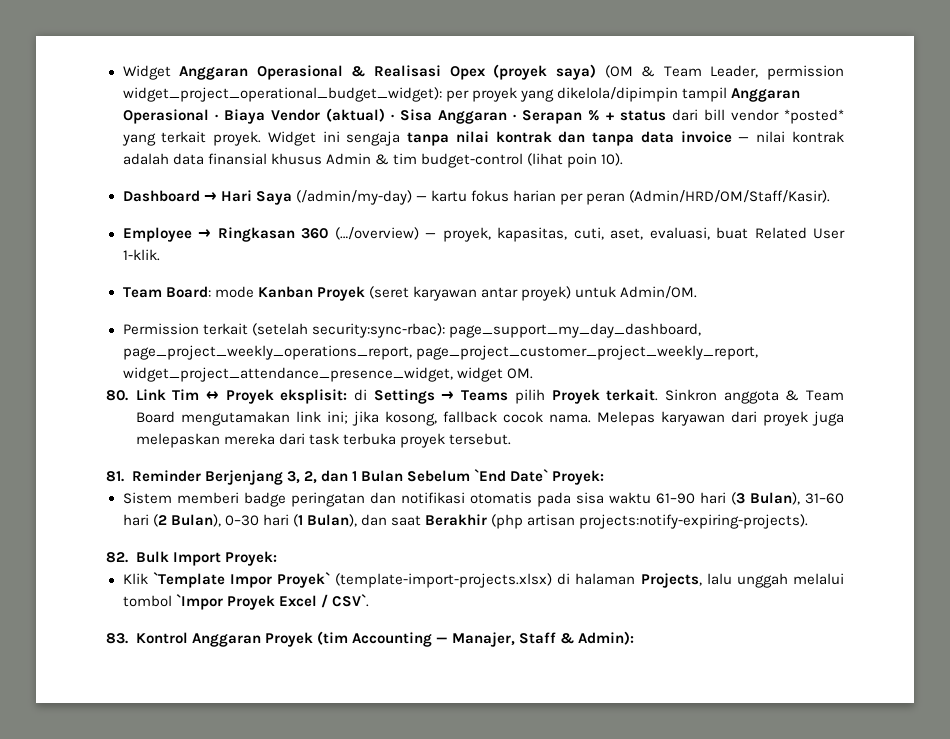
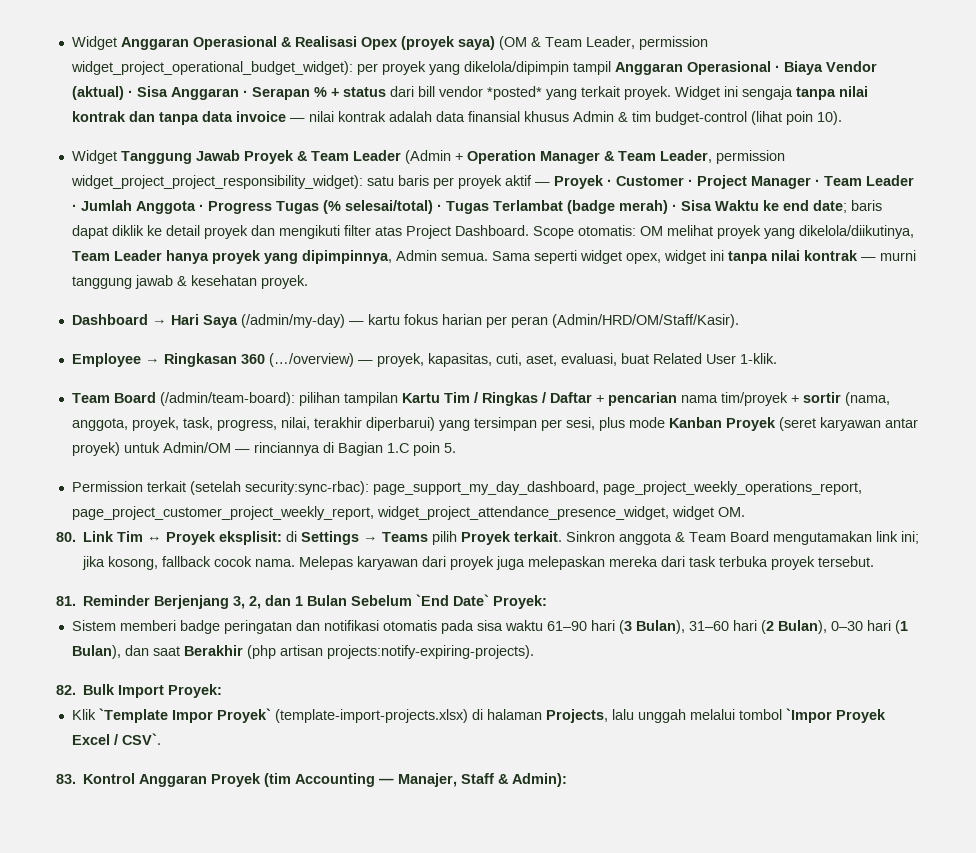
+ Widget Tanggung Jawab Proyek & Team Leader (Admin + Operation Manager & Team Leader, permission widget_project_project_responsibility_widget): satu baris per proyek aktif — Proyek · Customer · Project Manager · Team Leader · Jumlah Anggota · Progress Tugas (% selesai/total) · Tugas Terlambat (badge merah) · Sisa Waktu ke end date; baris dapat diklik ke detail proyek dan mengikuti filter atas Project Dashboard. Scope otomatis: OM melihat proyek yang dikelola/diikutinya, Team Leader hanya proyek yang dipimpinnya, Admin semua. Sama seperti widget opex, widget ini tanpa nilai kontrak — murni tanggung jawab & kesehatan proyek.
- Team Board: mode Kanban Proyek (seret karyawan antar proyek) untuk Admin/OM.
+ Team Board (/admin/team-board): pilihan tampilan Kartu Tim / Ringkas / Daftar + pencarian nama tim/proyek + sortir (nama, anggota, proyek, task, progress, nilai, terakhir diperbarui) yang tersimpan per sesi, plus mode Kanban Proyek (seret karyawan antar proyek) untuk Admin/OM — rinciannya di Bagian 1.C poin 5.

